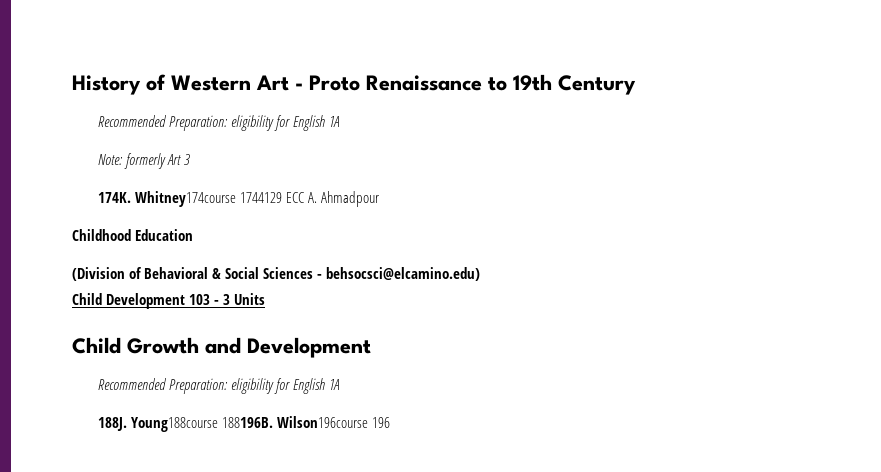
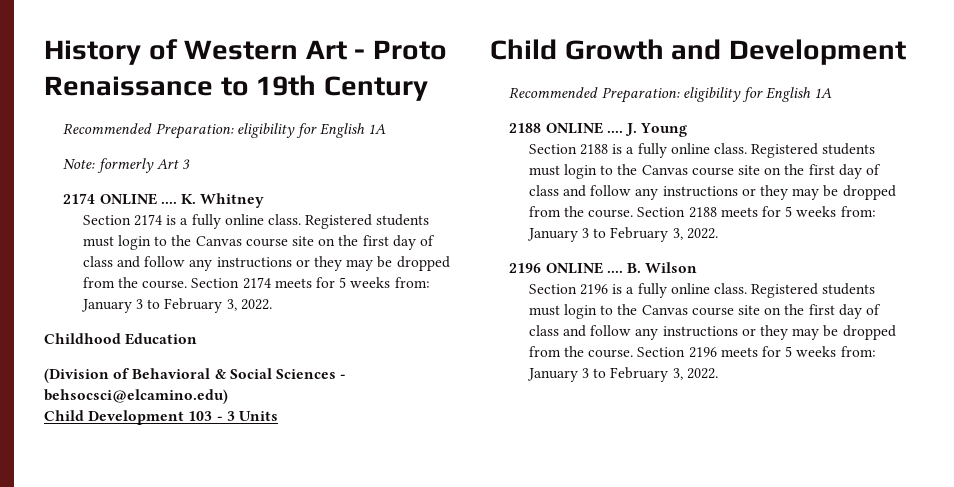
- 174K. Whitney174course 1744129 ECC A. Ahmadpour
+ 2174 ONLINE .... K. Whitney
+ Section 2174 is a fully online class. Registered students must login to the Canvas course site on the first day of class and follow any instructions or they may be dropped from the course. Section 2174 meets for 5 weeks from: January 3 to February 3, 2022.
- 188J. Young188course 188196B. Wilson196course 196
+ 2188 ONLINE .... J. Young
+ Section 2188 is a fully online class. Registered students must login to the Canvas course site on the first day of class and follow any instructions or they may be dropped from the course. Section 2188 meets for 5 weeks from: January 3 to February 3, 2022.
+ 2196 ONLINE .... B. Wilson
+ Section 2196 is a fully online class. Registered students must login to the Canvas course site on the first day of class and follow any instructions or they may be dropped from the course. Section 2196 meets for 5 weeks from: January 3 to February 3, 2022.

